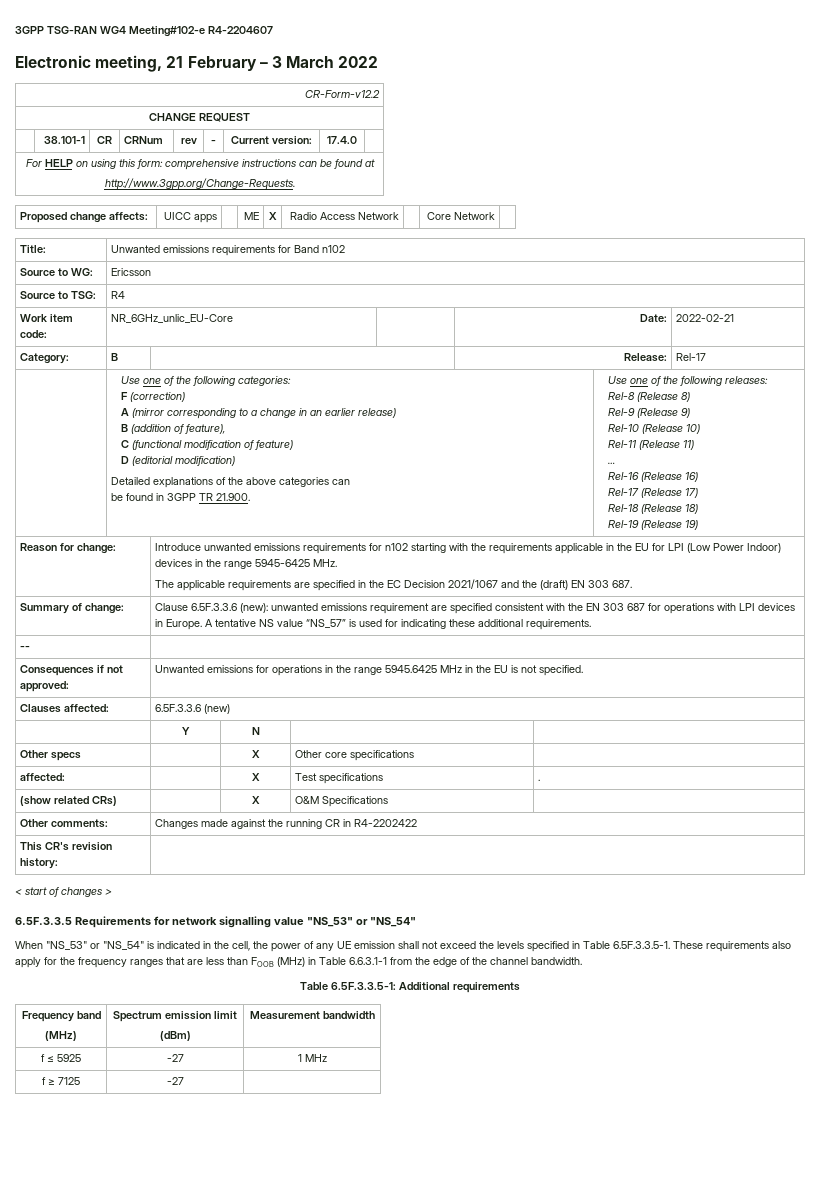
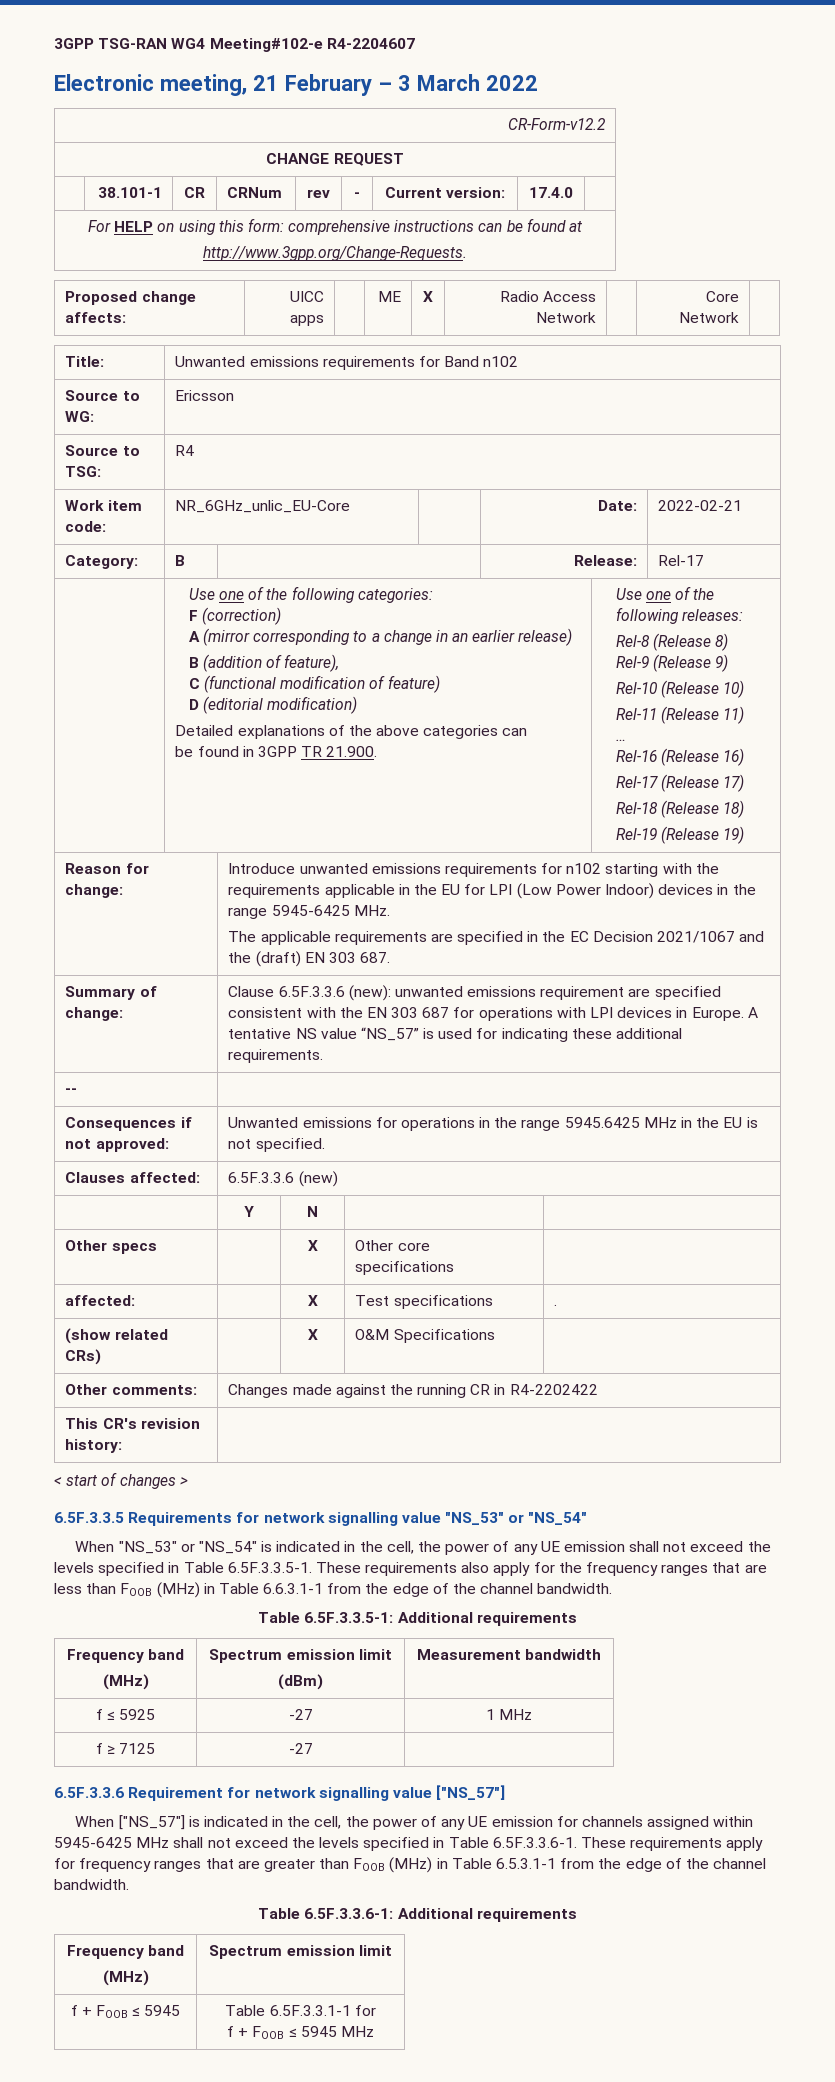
+ 6.5F.3.3.6 Requirement for network signalling value ["NS_57"]
+ When ["NS_57"] is indicated in the cell, the power of any UE emission for channels assigned within 5945-6425 MHz shall not exceed the levels specified in Table 6.5F.3.3.6-1. These requirements apply for frequency ranges that are greater than FOOB (MHz) in Table 6.5.3.1-1 from the edge of the channel bandwidth.
+ Table 6.5F.3.3.6-1: Additional requirements
+ Frequency band
+ (MHz) | Spectrum emission limit
+ f + FOOB ≤ 5945 | Table 6.5F.3.3.1-1 for
+ f + FOOB ≤ 5945 MHz

